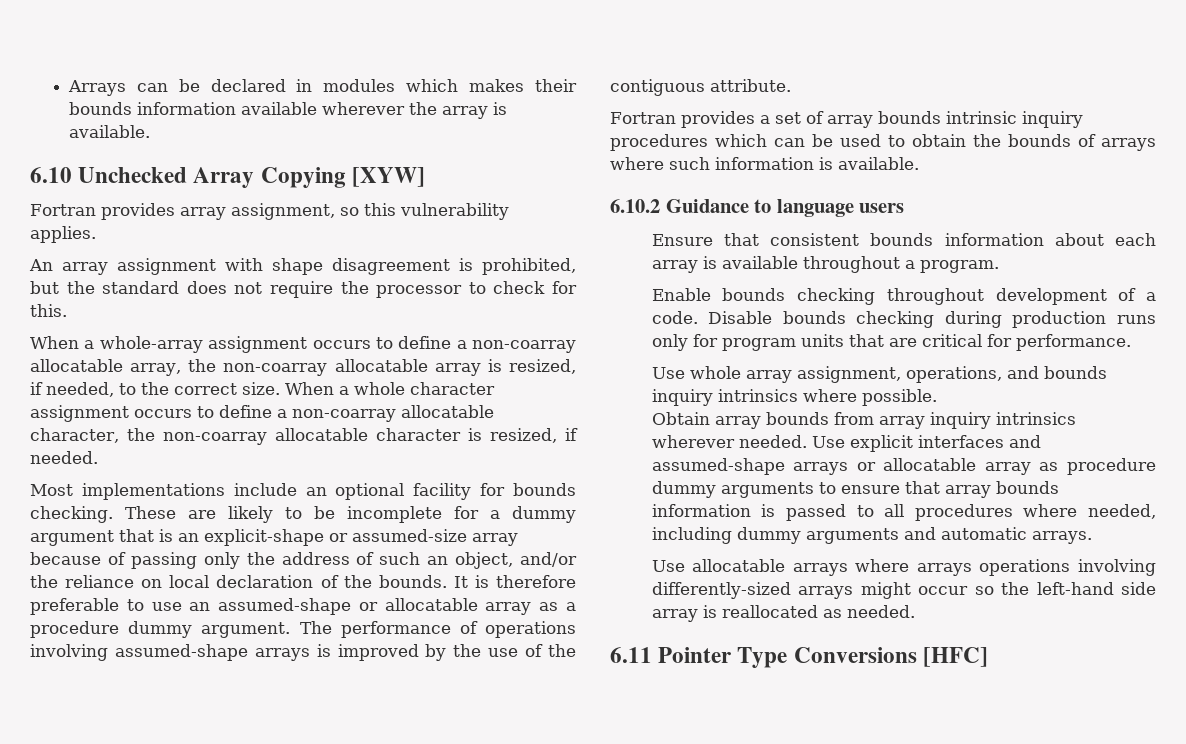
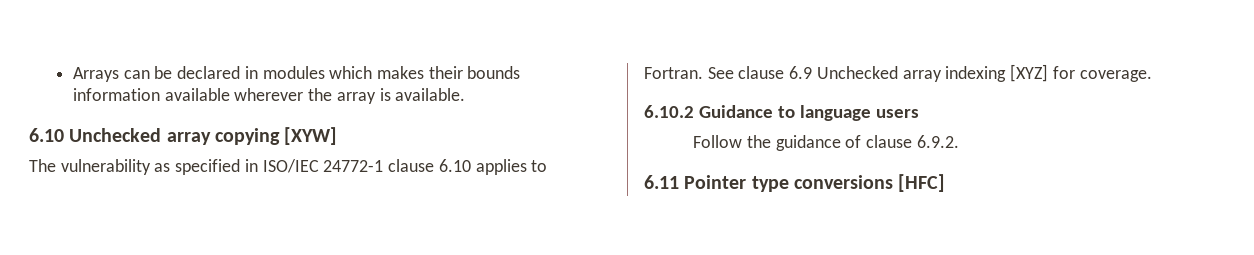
- 6.10 Unchecked Array Copying [XYW]
+ 6.10 Unchecked array copying [XYW]
- Fortran provides array assignment, so this vulnerability applies.
- An array assignment with shape disagreement is prohibited, but the standard does not require the processor to check for this.
- When a whole-array assignment occurs to define a non-coarray allocatable array, the non-coarray allocatable array is resized, if needed, to the correct size. When a whole character assignment occurs to define a non-coarray allocatable character, the non-coarray allocatable character is resized, if needed.
- Most implementations include an optional facility for bounds checking. These are likely to be incomplete for a dummy argument that is an explicit-shape or assumed-size array because of passing only the address of such an object, and/or the reliance on local declaration of the bounds. It is therefore preferable to use an assumed-shape or allocatable array as a procedure dummy argument. The performance of operations involving assumed-shape arrays is improved by the use of the contiguous attribute.
- Fortran provides a set of array bounds intrinsic inquiry procedures which can be used to obtain the bounds of arrays where such information is available.
+ The vulnerability as specified in ISO/IEC 24772-1 clause 6.10 applies to Fortran. See clause 6.9 Unchecked array indexing [XYZ] for coverage.
- Ensure that consistent bounds information about each array is available throughout a program.
- Enable bounds checking throughout development of a code. Disable bounds checking during production runs only for program units that are critical for performance.
- Use whole array assignment, operations, and bounds inquiry intrinsics where possible.
- Obtain array bounds from array inquiry intrinsics wherever needed. Use explicit interfaces and assumed-shape arrays or allocatable array as procedure dummy arguments to ensure that array bounds information is passed to all procedures where needed, including dummy arguments and automatic arrays.
- Use allocatable arrays where arrays operations involving differently-sized arrays might occur so the left-hand side array is reallocated as needed.
+ Follow the guidance of clause 6.9.2.
- 6.11 Pointer Type Conversions [HFC]
+ 6.11 Pointer type conversions [HFC]

